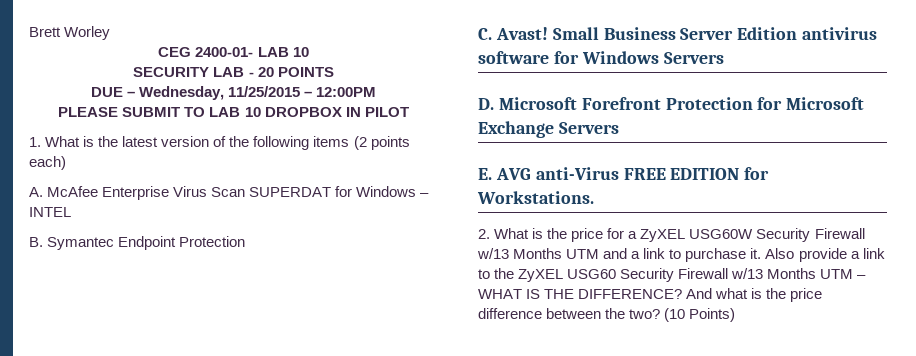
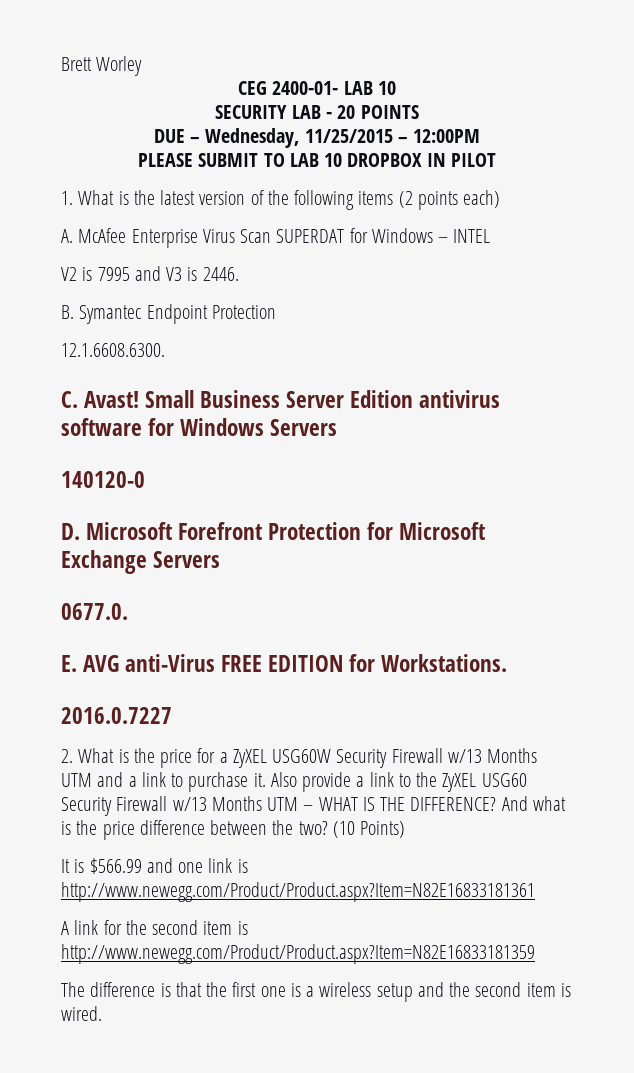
+ V2 is 7995 and V3 is 2446.
+ 12.1.6608.6300.
+ 140120-0
+ 0677.0.
+ 2016.0.7227
+ It is $566.99 and one link is http://www.newegg.com/Product/Product.aspx?Item=N82E16833181361
+ A link for the second item is http://www.newegg.com/Product/Product.aspx?Item=N82E16833181359
+ The difference is that the first one is a wireless setup and the second item is wired.

